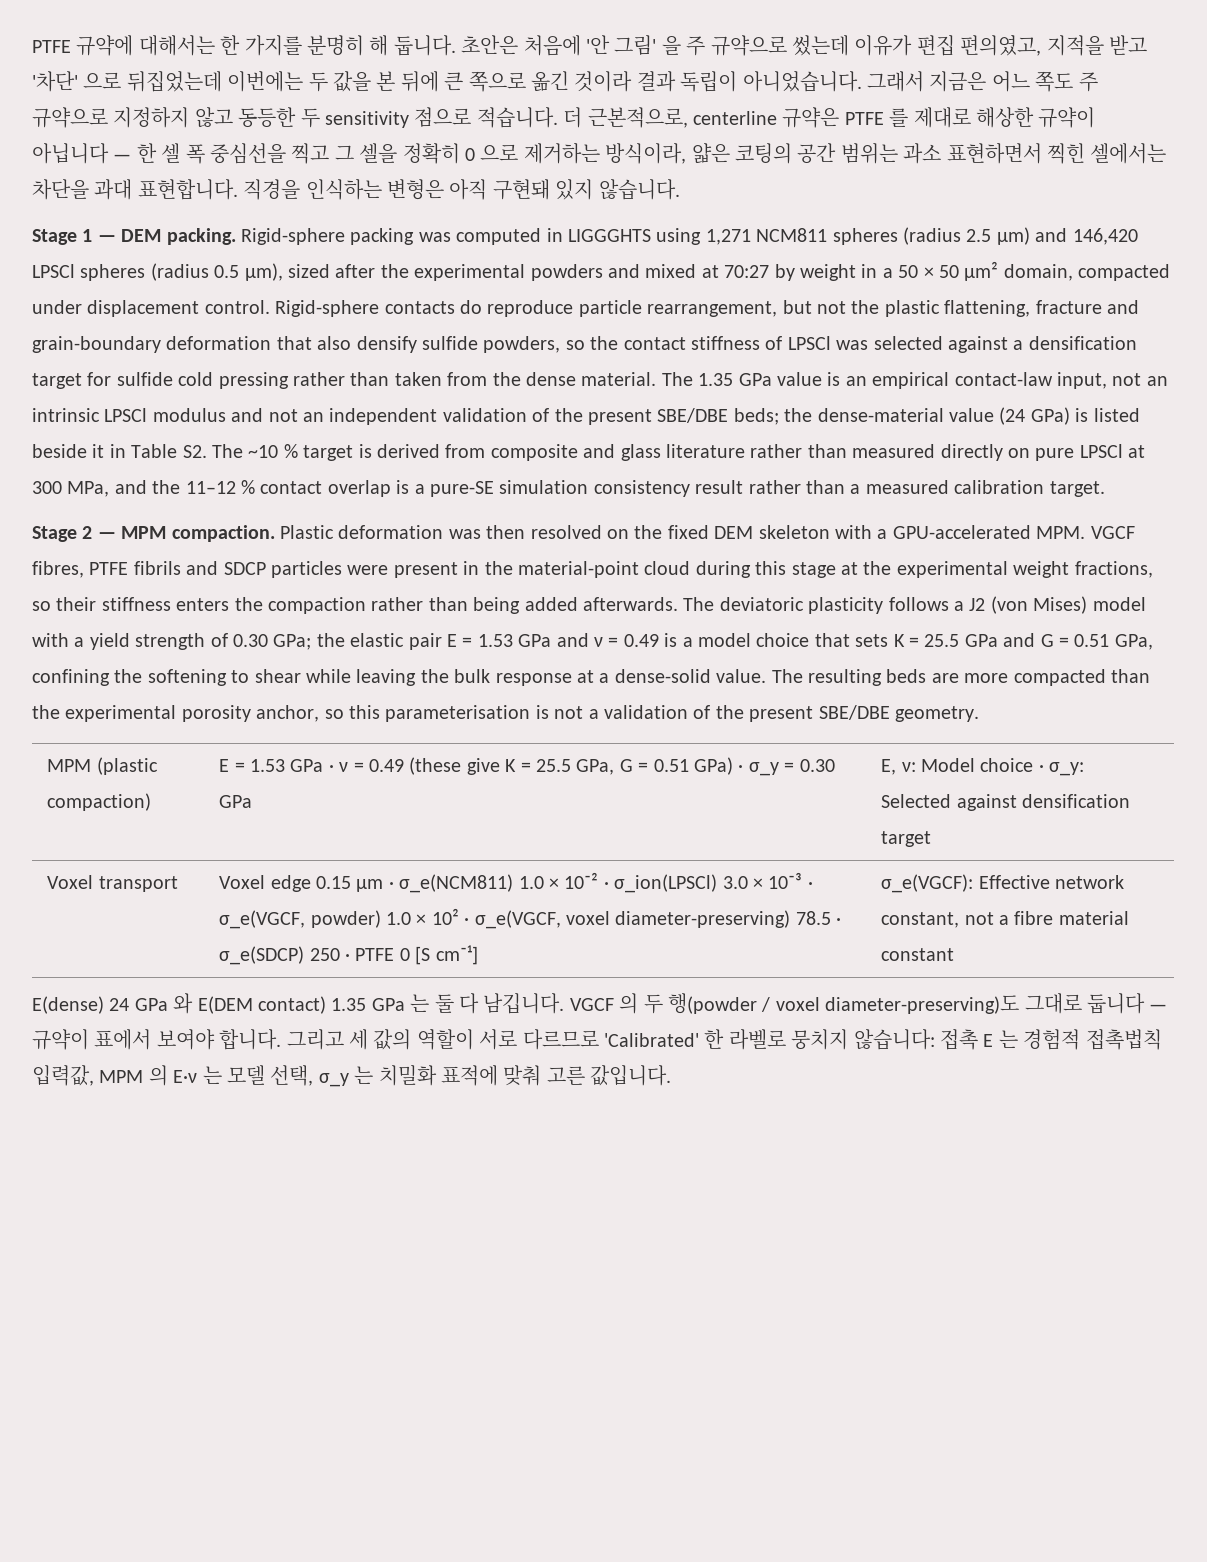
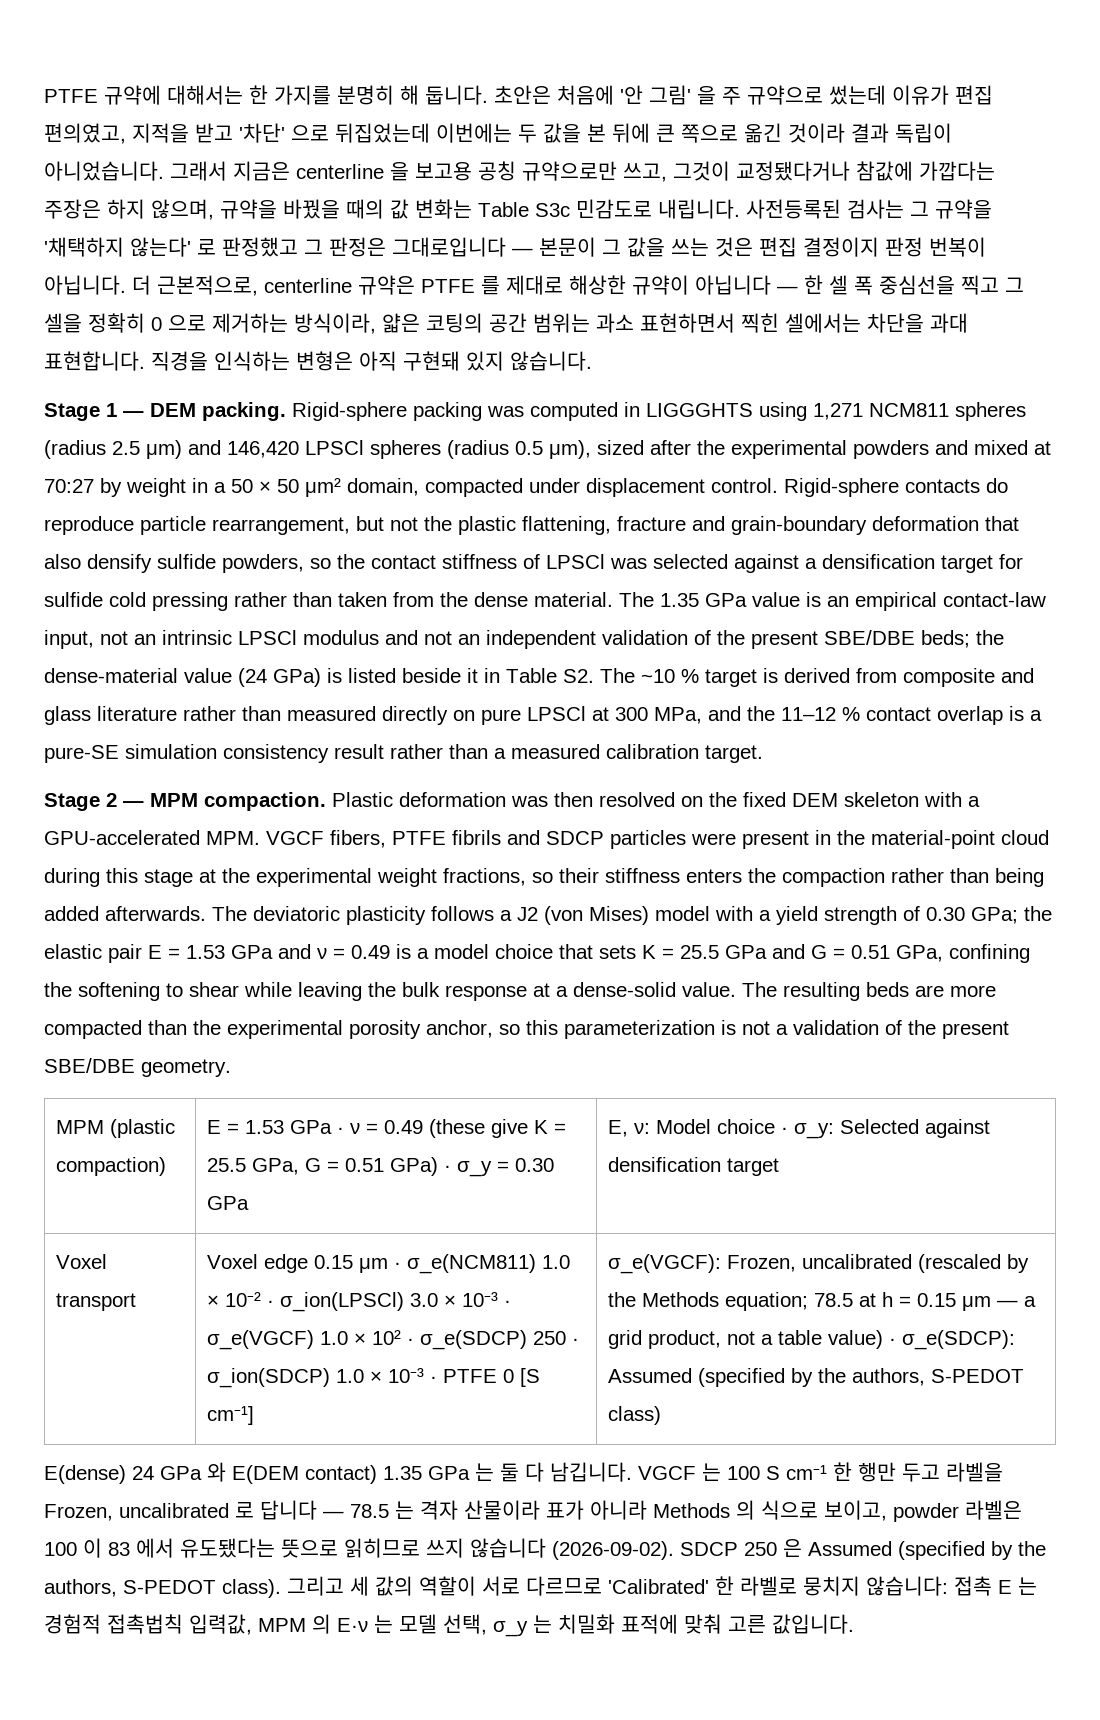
- 그래서 지금은 어느 쪽도 주 규약으로 지정하지 않고 동등한 두 sensitivity 점으로 적습니다.
+ 그래서 지금은 centerline 을 보고용 공칭 규약으로만 쓰고, 그것이 교정됐다거나 참값에 가깝다는 주장은 하지 않으며, 규약을 바꿨을 때의 값 변화는 Table S3c 민감도로 내립니다. 사전등록된 검사는 그 규약을 '채택하지 않는다' 로 판정했고 그 판정은 그대로입니다 — 본문이 그 값을 쓰는 것은 편집 결정이지 판정 번복이 아닙니다.
- Plastic deformation was then resolved on the fixed DEM skeleton with a GPU-accelerated MPM. VGCF fibres, PTFE fibrils and SDCP particles were present in the material-point cloud during this stage at the experimental weight fractions, so their stiffness enters the compaction rather than being added afterwards.
+ Plastic deformation was then resolved on the fixed DEM skeleton with a GPU-accelerated MPM. VGCF fibers, PTFE fibrils and SDCP particles were present in the material-point cloud during this stage at the experimental weight fractions, so their stiffness enters the compaction rather than being added afterwards.
- The resulting beds are more compacted than the experimental porosity anchor, so this parameterisation is not a validation of the present SBE/DBE geometry.
+ The resulting beds are more compacted than the experimental porosity anchor, so this parameterization is not a validation of the present SBE/DBE geometry.
- Voxel edge 0.15 μm · σ_e(NCM811) 1.0 × 10⁻² · σ_ion(LPSCl) 3.0 × 10⁻³ · σ_e(VGCF, powder) 1.0 × 10² · σ_e(VGCF, voxel diameter-preserving) 78.5 · σ_e(SDCP) 250 · PTFE 0 [S cm⁻¹]
+ Voxel edge 0.15 μm · σ_e(NCM811) 1.0 × 10⁻² · σ_ion(LPSCl) 3.0 × 10⁻³ · σ_e(VGCF) 1.0 × 10² · σ_e(SDCP) 250 · σ_ion(SDCP) 1.0 × 10⁻³ · PTFE 0 [S cm⁻¹]
- σ_e(VGCF): Effective network constant, not a fibre material constant
+ σ_e(VGCF): Frozen, uncalibrated (rescaled by the Methods equation; 78.5 at h = 0.15 μm — a grid product, not a table value) · σ_e(SDCP): Assumed (specified by the authors, S-PEDOT class)
- VGCF 의 두 행(powder / voxel diameter-preserving)도 그대로 둡니다 — 규약이 표에서 보여야 합니다.
+ VGCF 는 100 S cm⁻¹ 한 행만 두고 라벨을 Frozen, uncalibrated 로 답니다 — 78.5 는 격자 산물이라 표가 아니라 Methods 의 식으로 보이고, powder 라벨은 100 이 83 에서 유도됐다는 뜻으로 읽히므로 쓰지 않습니다 (2026-09-02). SDCP 250 은 Assumed (specified by the authors, S-PEDOT class).

